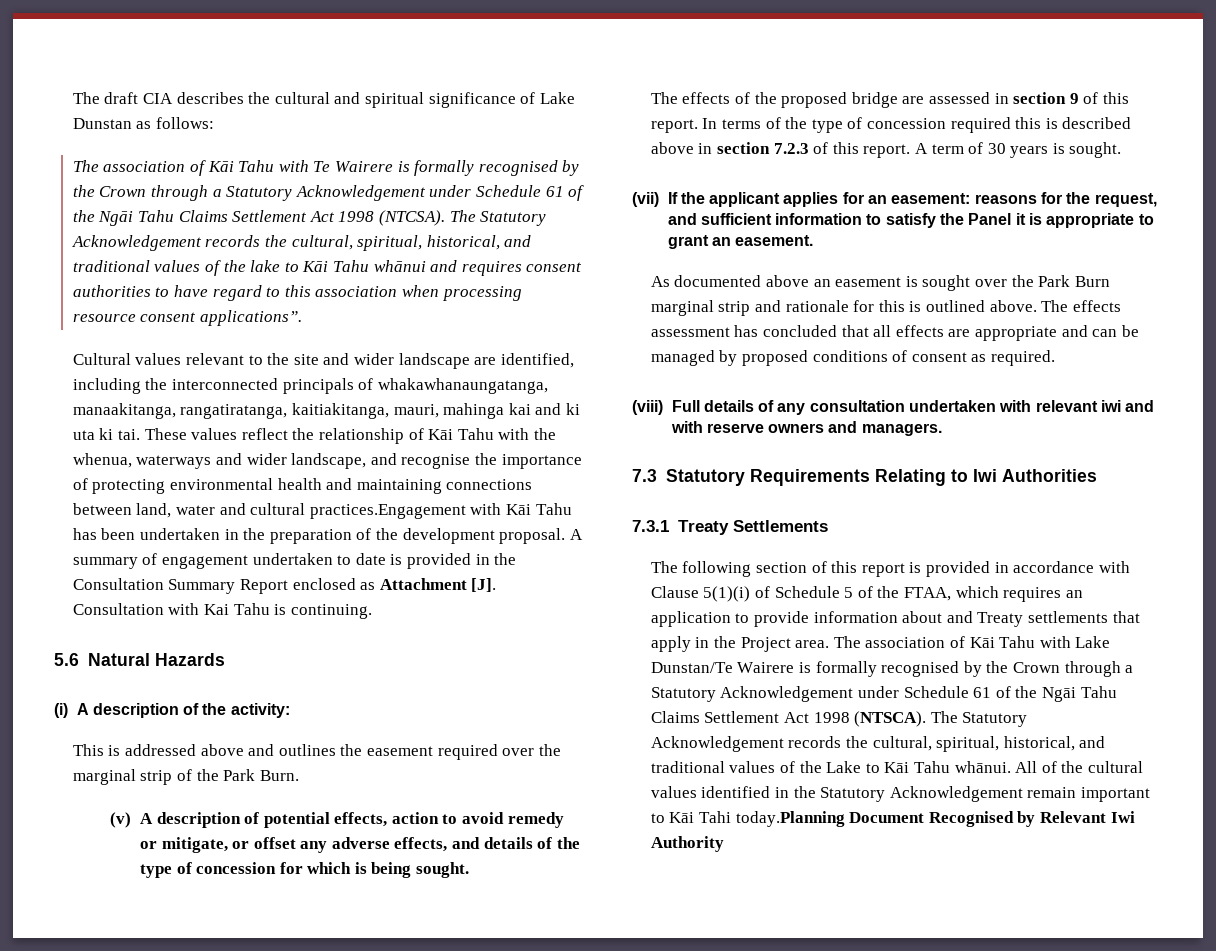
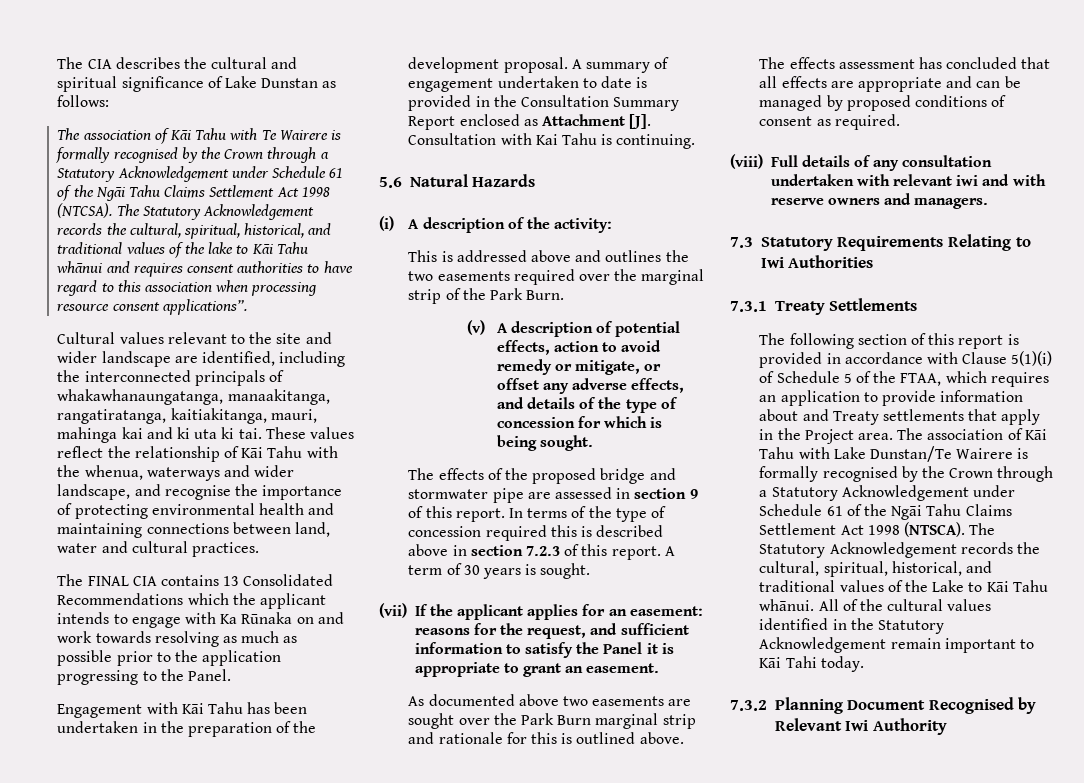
- The draft CIA describes the cultural and spiritual significance of Lake Dunstan as follows:
+ The CIA describes the cultural and spiritual significance of Lake Dunstan as follows:
- These values reflect the relationship of Kāi Tahu with the whenua, waterways and wider landscape, and recognise the importance of protecting environmental health and maintaining connections between land, water and cultural practices.Engagement with Kāi Tahu has been undertaken in the preparation of the development proposal.
+ These values reflect the relationship of Kāi Tahu with the whenua, waterways and wider landscape, and recognise the importance of protecting environmental health and maintaining connections between land, water and cultural practices.
+ The FINAL CIA contains 13 Consolidated Recommendations which the applicant intends to engage with Ka Rūnaka on and work towards resolving as much as possible prior to the application progressing to the Panel.
+ Engagement with Kāi Tahu has been undertaken in the preparation of the development proposal.
- This is addressed above and outlines the easement required over the marginal strip of the Park Burn.
+ This is addressed above and outlines the two easements required over the marginal strip of the Park Burn.
- The effects of the proposed bridge are assessed in section 9 of this report.
+ The effects of the proposed bridge and stormwater pipe are assessed in section 9 of this report.
- As documented above an easement is sought over the Park Burn marginal strip and rationale for this is outlined above.
+ As documented above two easements are sought over the Park Burn marginal strip and rationale for this is outlined above.
- All of the cultural values identified in the Statutory Acknowledgement remain important to Kāi Tahi today.Planning Document Recognised by Relevant Iwi Authority
+ All of the cultural values identified in the Statutory Acknowledgement remain important to Kāi Tahi today.
+ 7.3.2 Planning Document Recognised by Relevant Iwi Authority

